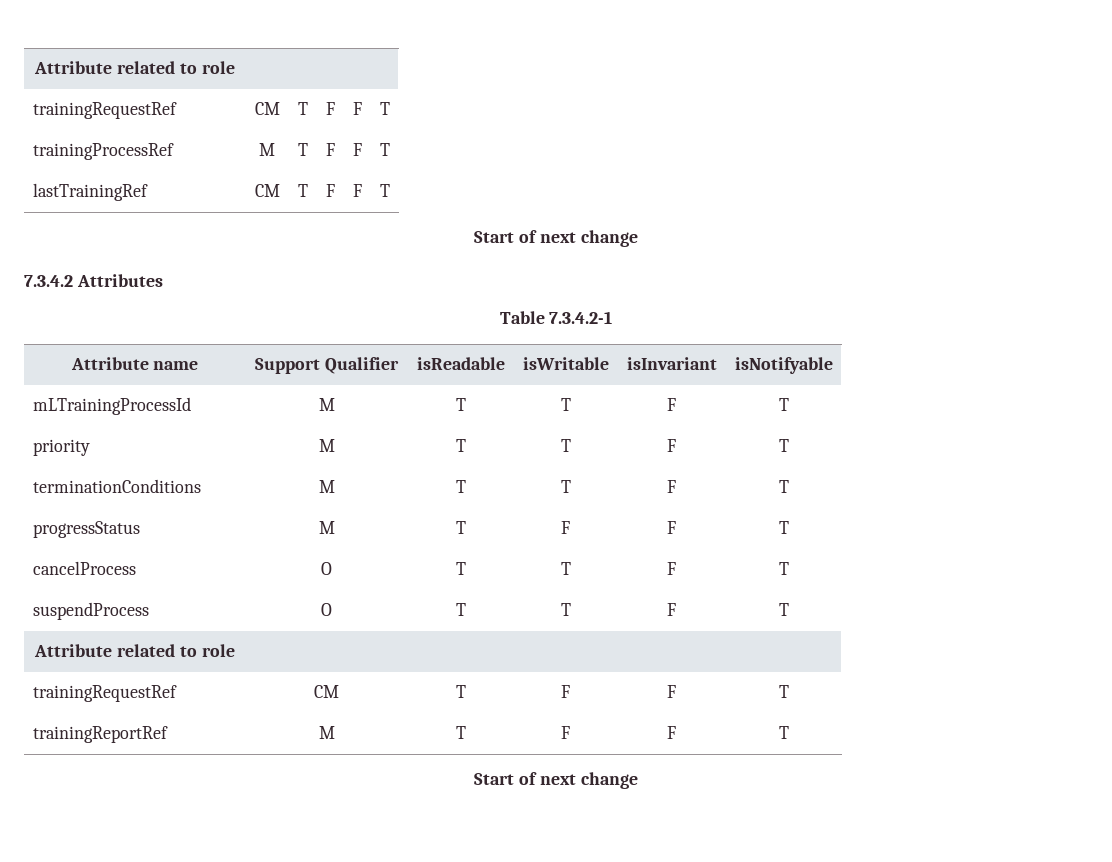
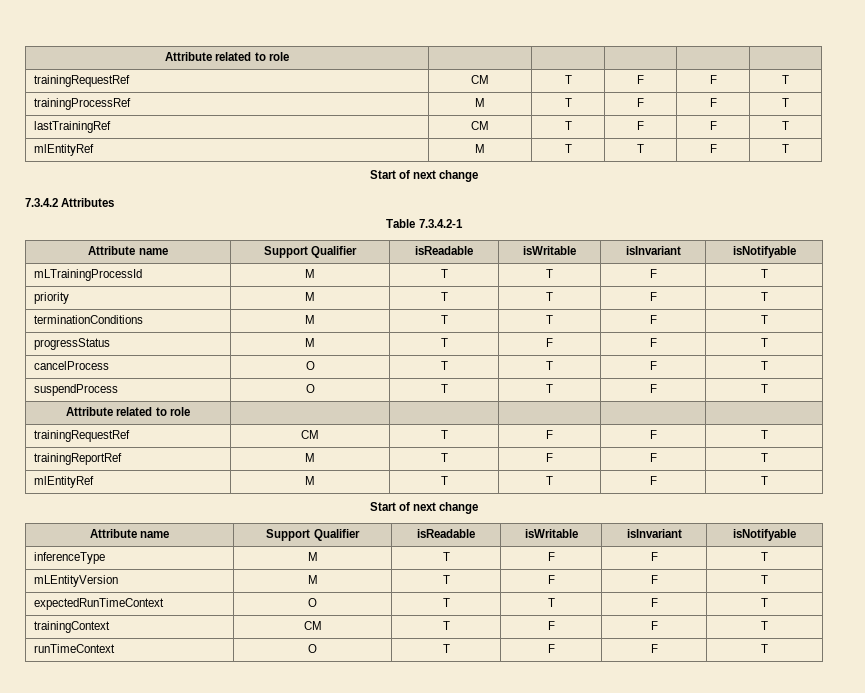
  lastTrainingRef | CM | T | F | F | T
+ mlEntityRef | M | T | T | F | T
  trainingReportRef | M | T | F | F | T
+ mlEntityRef | M | T | T | F | T
  Start of next change
+ Attribute name | Support Qualifier | isReadable | isWritable | isInvariant | isNotifyable
+ inferenceType | M | T | F | F | T
+ mLEntityVersion | M | T | F | F | T
+ expectedRunTimeContext | O | T | T | F | T
+ trainingContext | CM | T | F | F | T
+ runTimeContext | O | T | F | F | T

